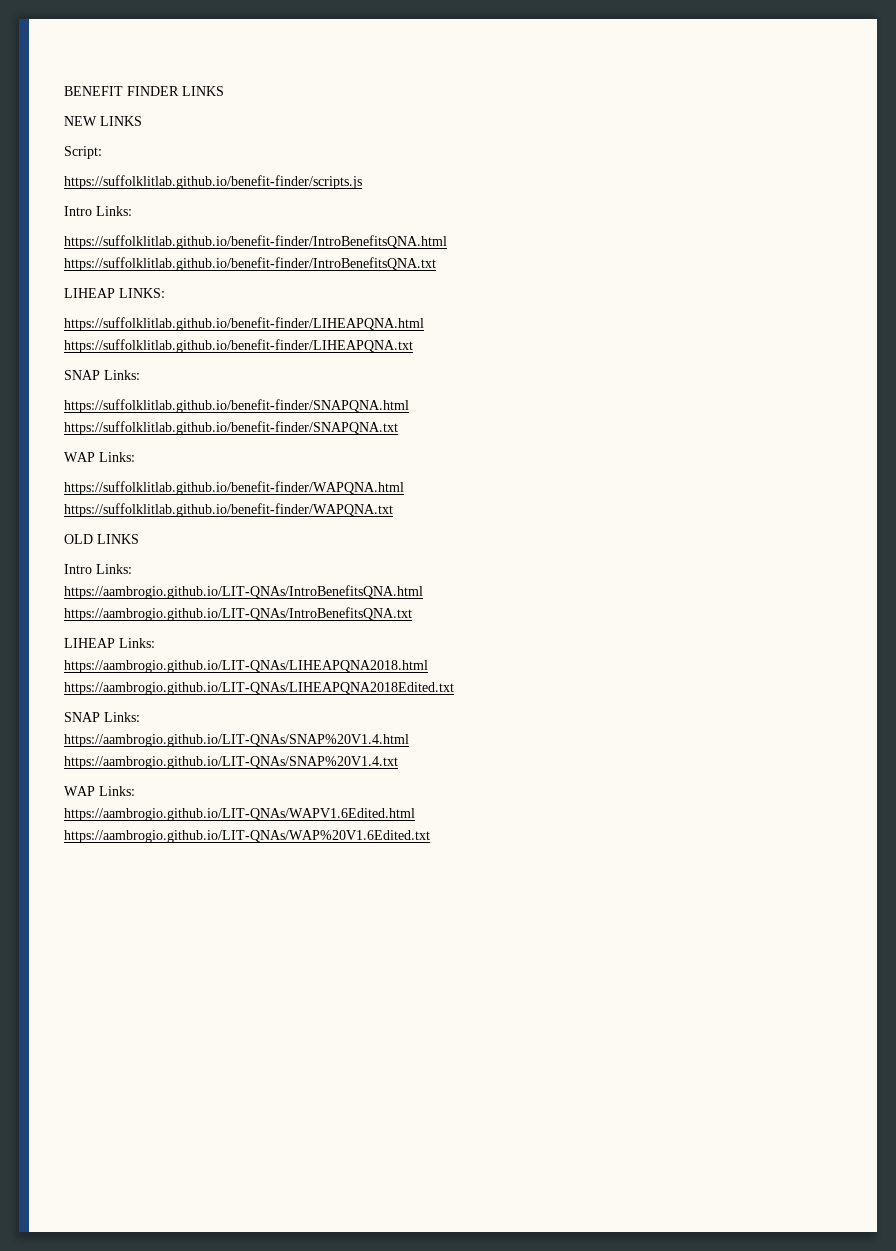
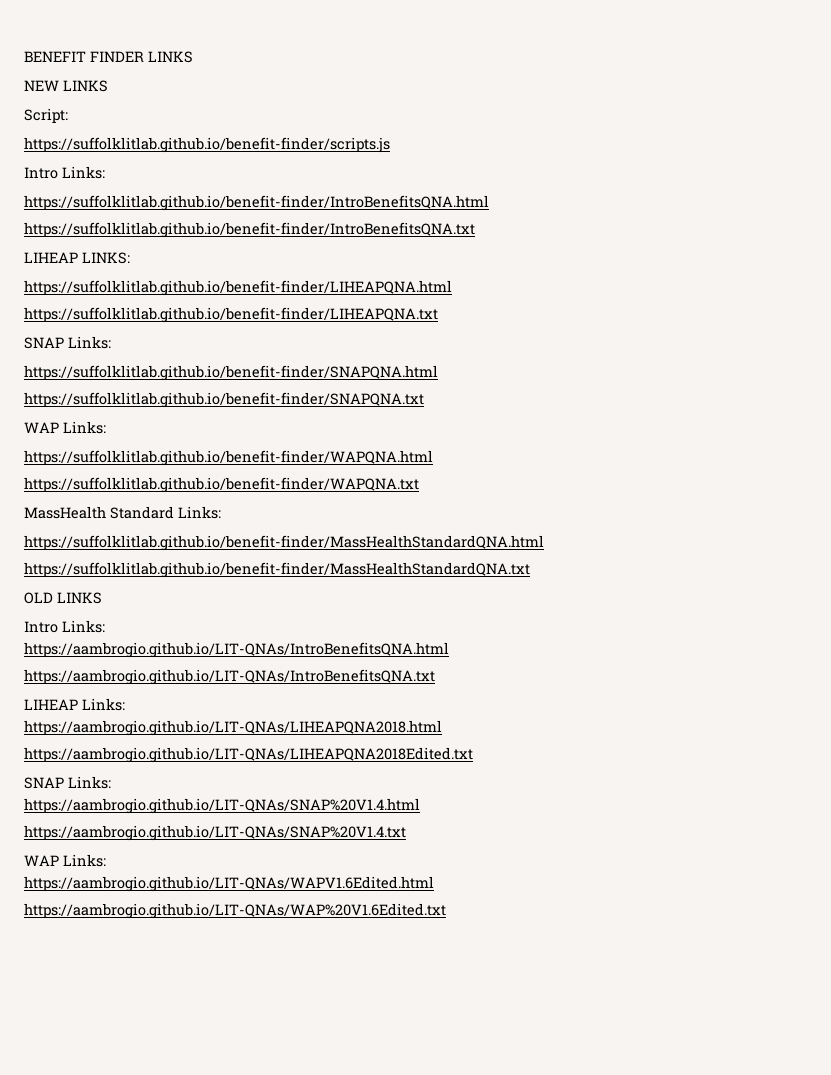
+ MassHealth Standard Links:
+ https://suffolklitlab.github.io/benefit-finder/MassHealthStandardQNA.html
+ https://suffolklitlab.github.io/benefit-finder/MassHealthStandardQNA.txt

